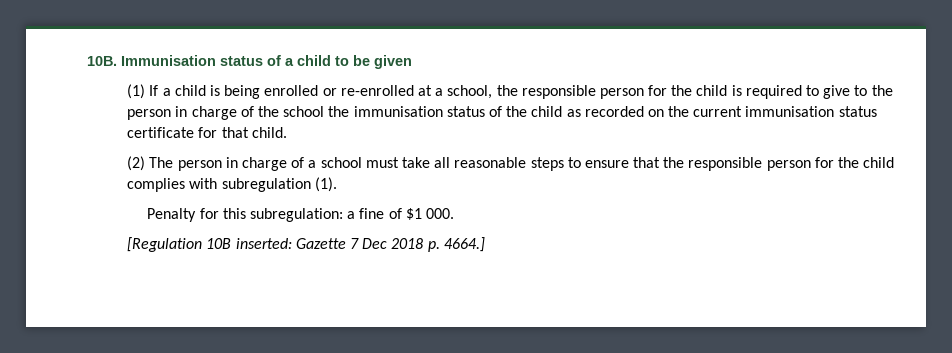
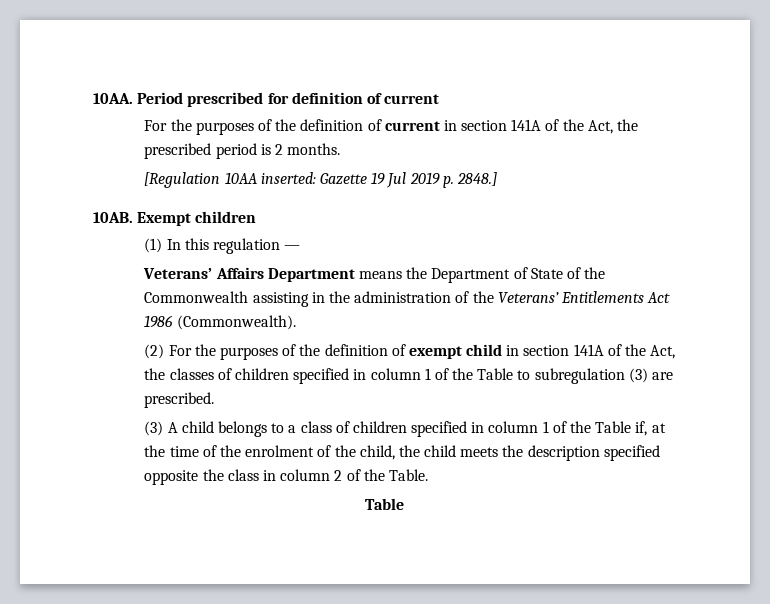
- 10B. Immunisation status of a child to be given
- (1) If a child is being enrolled or re-enrolled at a school, the responsible person for the child is required to give to the person in charge of the school the immunisation status of the child as recorded on the current immunisation status certificate for that child.
- (2) The person in charge of a school must take all reasonable steps to ensure that the responsible person for the child complies with subregulation (1).
- Penalty for this subregulation: a fine of $1 000.
- [Regulation 10B inserted: Gazette 7 Dec 2018 p. 4664.]
+ 10AA. Period prescribed for definition of current
+ For the purposes of the definition of current in section 141A of the Act, the prescribed period is 2 months.
+ [Regulation 10AA inserted: Gazette 19 Jul 2019 p. 2848.]
+ 10AB. Exempt children
+ (1) In this regulation —
+ Veterans’ Affairs Department means the Department of State of the Commonwealth assisting in the administration of the Veterans’ Entitlements Act 1986 (Commonwealth).
+ (2) For the purposes of the definition of exempt child in section 141A of the Act, the classes of children specified in column 1 of the Table to subregulation (3) are prescribed.
+ (3) A child belongs to a class of children specified in column 1 of the Table if, at the time of the enrolment of the child, the child meets the description specified opposite the class in column 2 of the Table.
+ Table

